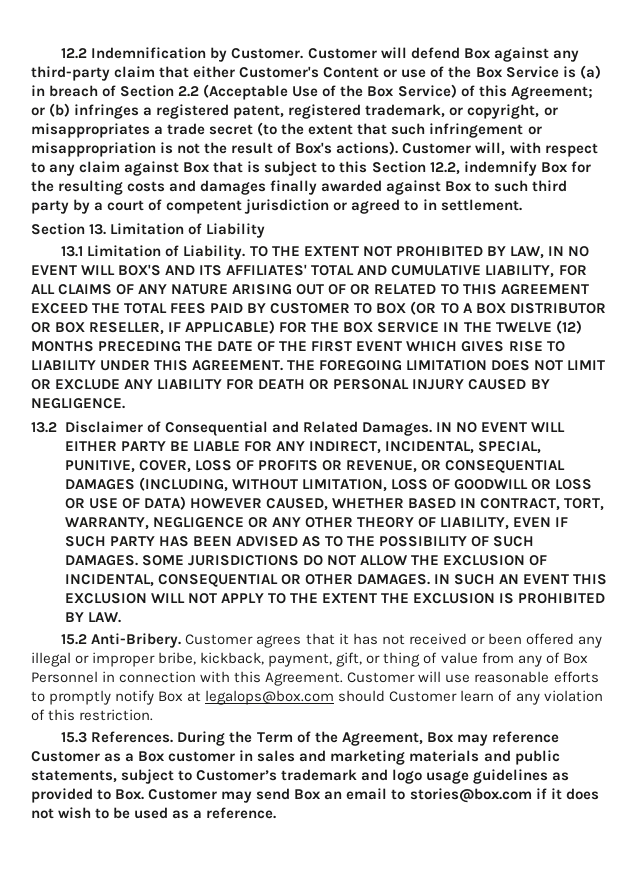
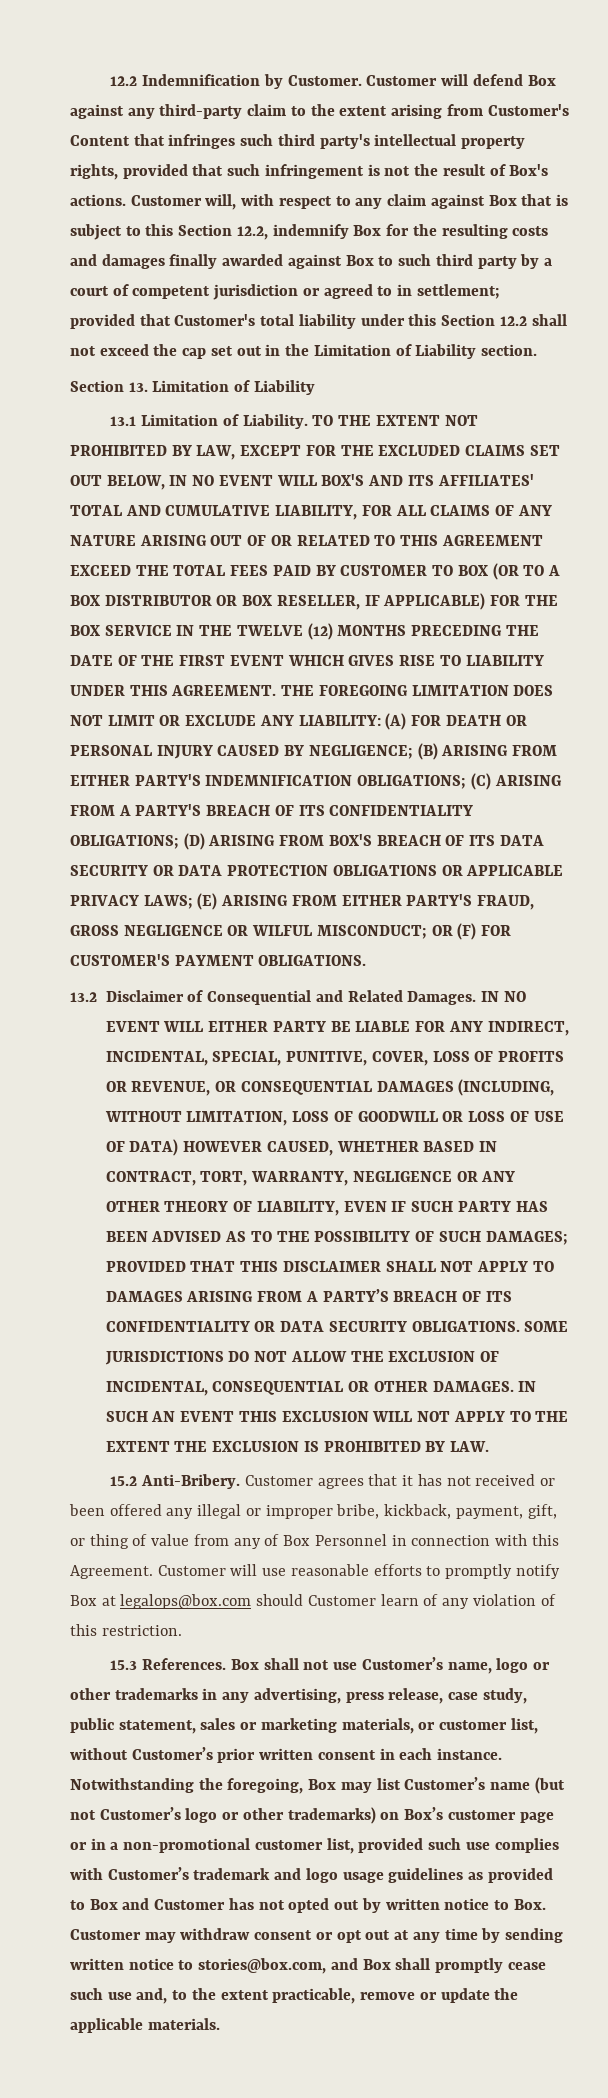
- Customer will defend Box against any third-party claim that either Customer's Content or use of the Box Service is (a) in breach of Section 2.2 (Acceptable Use of the Box Service) of this Agreement; or (b) infringes a registered patent, registered trademark, or copyright, or misappropriates a trade secret (to the extent that such infringement or misappropriation is not the result of Box's actions).
+ Customer will defend Box against any third-party claim to the extent arising from Customer's Content that infringes such third party's intellectual property rights, provided that such infringement is not the result of Box's actions.
- Customer will, with respect to any claim against Box that is subject to this Section 12.2, indemnify Box for the resulting costs and damages finally awarded against Box to such third party by a court of competent jurisdiction or agreed to in settlement.
+ Customer will, with respect to any claim against Box that is subject to this Section 12.2, indemnify Box for the resulting costs and damages finally awarded against Box to such third party by a court of competent jurisdiction or agreed to in settlement; provided that Customer's total liability under this Section 12.2 shall not exceed the cap set out in the Limitation of Liability section.
- TO THE EXTENT NOT PROHIBITED BY LAW, IN NO EVENT WILL BOX'S AND ITS AFFILIATES' TOTAL AND CUMULATIVE LIABILITY, FOR ALL CLAIMS OF ANY NATURE ARISING OUT OF OR RELATED TO THIS AGREEMENT EXCEED THE TOTAL FEES PAID BY CUSTOMER TO BOX (OR TO A BOX DISTRIBUTOR OR BOX RESELLER, IF APPLICABLE) FOR THE BOX SERVICE IN THE TWELVE (12) MONTHS PRECEDING THE DATE OF THE FIRST EVENT WHICH GIVES RISE TO LIABILITY UNDER THIS AGREEMENT.
+ TO THE EXTENT NOT PROHIBITED BY LAW, EXCEPT FOR THE EXCLUDED CLAIMS SET OUT BELOW, IN NO EVENT WILL BOX'S AND ITS AFFILIATES' TOTAL AND CUMULATIVE LIABILITY, FOR ALL CLAIMS OF ANY NATURE ARISING OUT OF OR RELATED TO THIS AGREEMENT EXCEED THE TOTAL FEES PAID BY CUSTOMER TO BOX (OR TO A BOX DISTRIBUTOR OR BOX RESELLER, IF APPLICABLE) FOR THE BOX SERVICE IN THE TWELVE (12) MONTHS PRECEDING THE DATE OF THE FIRST EVENT WHICH GIVES RISE TO LIABILITY UNDER THIS AGREEMENT.
- THE FOREGOING LIMITATION DOES NOT LIMIT OR EXCLUDE ANY LIABILITY FOR DEATH OR PERSONAL INJURY CAUSED BY NEGLIGENCE.
+ THE FOREGOING LIMITATION DOES NOT LIMIT OR EXCLUDE ANY LIABILITY: (A) FOR DEATH OR PERSONAL INJURY CAUSED BY NEGLIGENCE; (B) ARISING FROM EITHER PARTY'S INDEMNIFICATION OBLIGATIONS; (C) ARISING FROM A PARTY'S BREACH OF ITS CONFIDENTIALITY OBLIGATIONS; (D) ARISING FROM BOX'S BREACH OF ITS DATA SECURITY OR DATA PROTECTION OBLIGATIONS OR APPLICABLE PRIVACY LAWS; (E) ARISING FROM EITHER PARTY'S FRAUD, GROSS NEGLIGENCE OR WILFUL MISCONDUCT; OR (F) FOR CUSTOMER'S PAYMENT OBLIGATIONS.
- IN NO EVENT WILL EITHER PARTY BE LIABLE FOR ANY INDIRECT, INCIDENTAL, SPECIAL, PUNITIVE, COVER, LOSS OF PROFITS OR REVENUE, OR CONSEQUENTIAL DAMAGES (INCLUDING, WITHOUT LIMITATION, LOSS OF GOODWILL OR LOSS OR USE OF DATA) HOWEVER CAUSED, WHETHER BASED IN CONTRACT, TORT, WARRANTY, NEGLIGENCE OR ANY OTHER THEORY OF LIABILITY, EVEN IF SUCH PARTY HAS BEEN ADVISED AS TO THE POSSIBILITY OF SUCH DAMAGES.
+ IN NO EVENT WILL EITHER PARTY BE LIABLE FOR ANY INDIRECT, INCIDENTAL, SPECIAL, PUNITIVE, COVER, LOSS OF PROFITS OR REVENUE, OR CONSEQUENTIAL DAMAGES (INCLUDING, WITHOUT LIMITATION, LOSS OF GOODWILL OR LOSS OF USE OF DATA) HOWEVER CAUSED, WHETHER BASED IN CONTRACT, TORT, WARRANTY, NEGLIGENCE OR ANY OTHER THEORY OF LIABILITY, EVEN IF SUCH PARTY HAS BEEN ADVISED AS TO THE POSSIBILITY OF SUCH DAMAGES; PROVIDED THAT THIS DISCLAIMER SHALL NOT APPLY TO DAMAGES ARISING FROM A PARTY’S BREACH OF ITS CONFIDENTIALITY OR DATA SECURITY OBLIGATIONS.
- During the Term of the Agreement, Box may reference Customer as a Box customer in sales and marketing materials and public statements, subject to Customer’s trademark and logo usage guidelines as provided to Box. Customer may send Box an email to stories@box.com if it does not wish to be used as a reference.
+ Box shall not use Customer’s name, logo or other trademarks in any advertising, press release, case study, public statement, sales or marketing materials, or customer list, without Customer’s prior written consent in each instance. Notwithstanding the foregoing, Box may list Customer’s name (but not Customer’s logo or other trademarks) on Box’s customer page or in a non-promotional customer list, provided such use complies with Customer’s trademark and logo usage guidelines as provided to Box and Customer has not opted out by written notice to Box. Customer may withdraw consent or opt out at any time by sending written notice to stories@box.com, and Box shall promptly cease such use and, to the extent practicable, remove or update the applicable materials.

